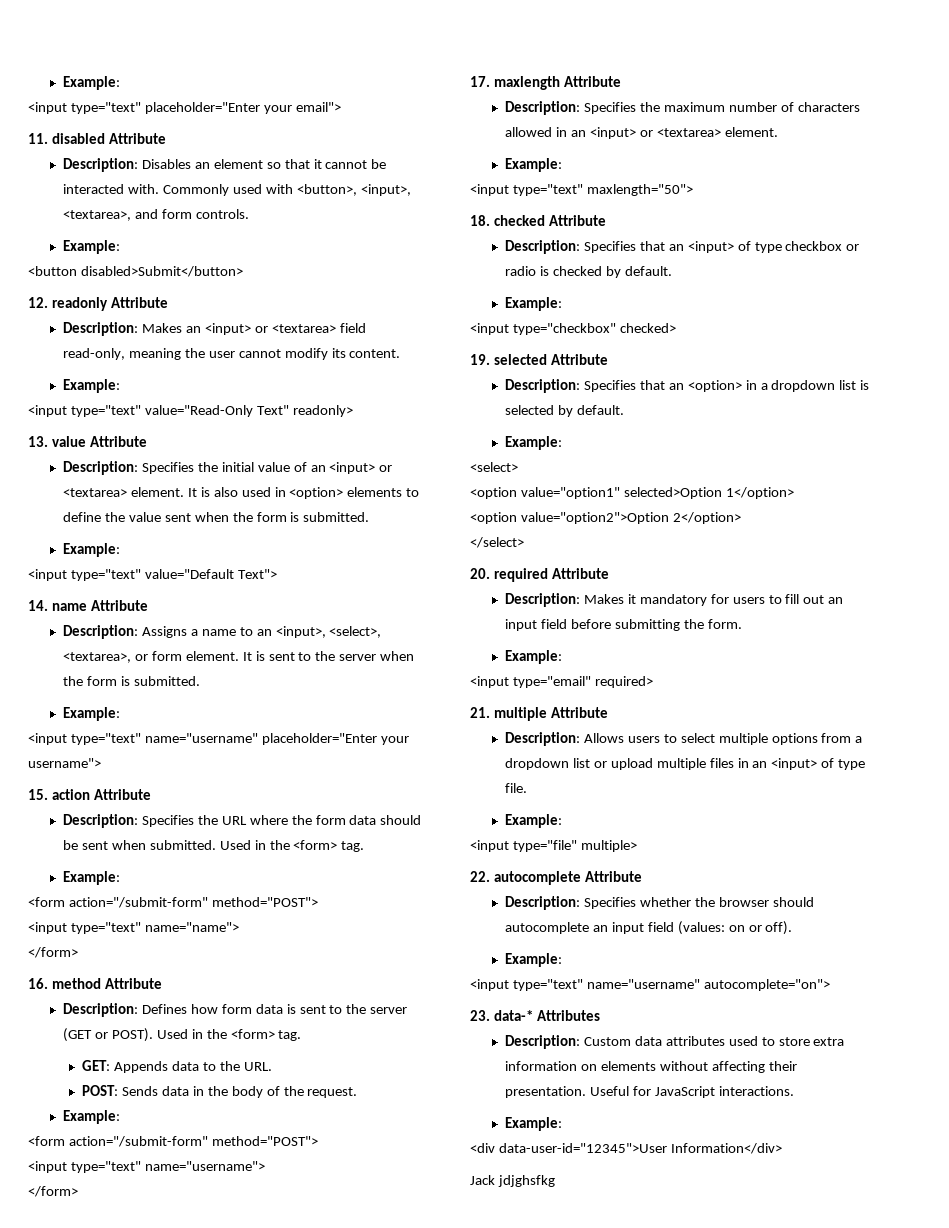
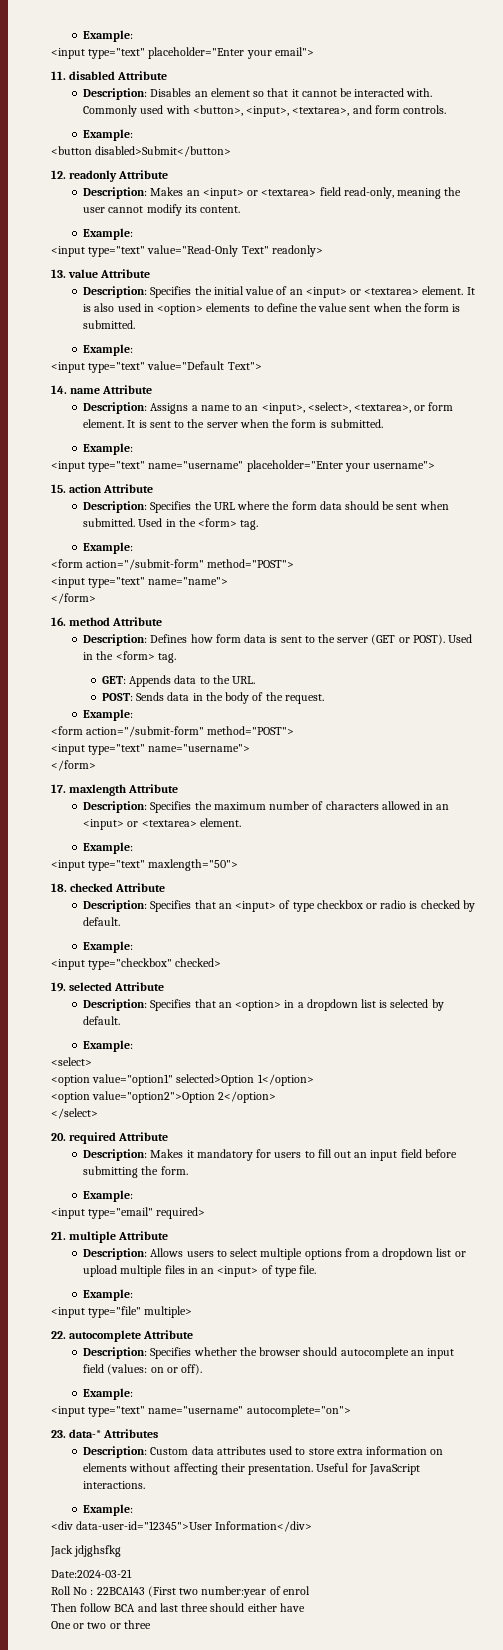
+ Date:2024-03-21
+ Roll No : 22BCA143 (First two number:year of enrol
+ Then follow BCA and last three should either have
+ One or two or three

